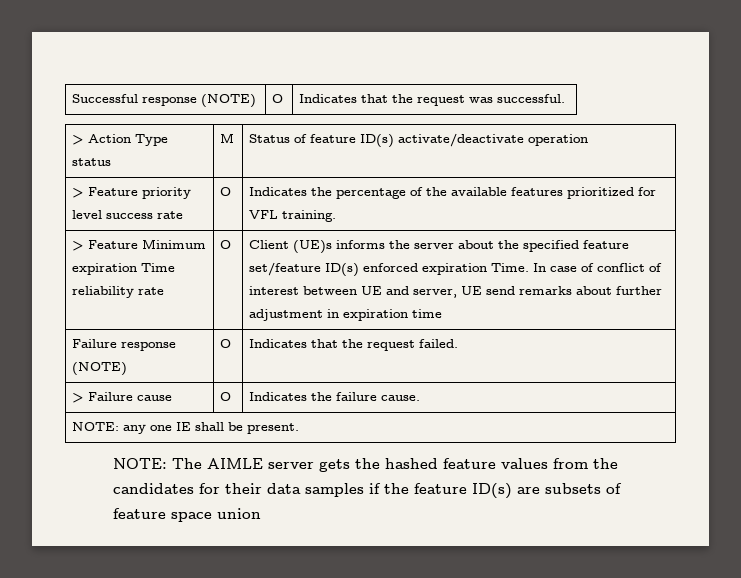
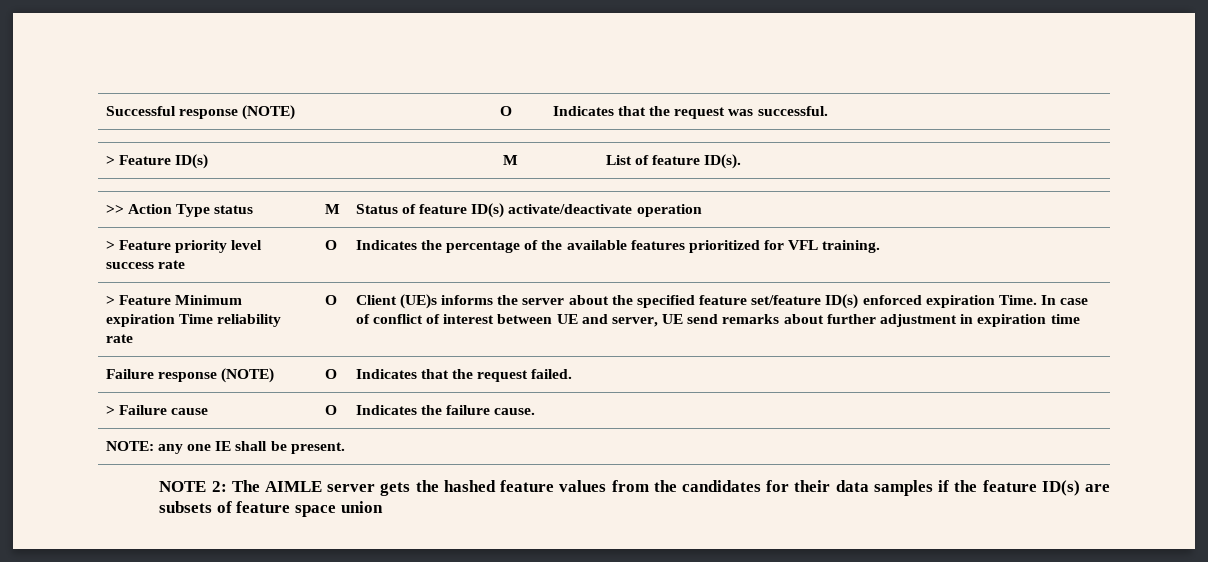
- > Action Type status | M | Status of feature ID(s) activate/deactivate operation
+ > Feature ID(s) | M | List of feature ID(s).
+ >> Action Type status | M | Status of feature ID(s) activate/deactivate operation
- NOTE: The AIMLE server gets the hashed feature values from the candidates for their data samples if the feature ID(s) are subsets of feature space union
+ NOTE 2: The AIMLE server gets the hashed feature values from the candidates for their data samples if the feature ID(s) are subsets of feature space union

